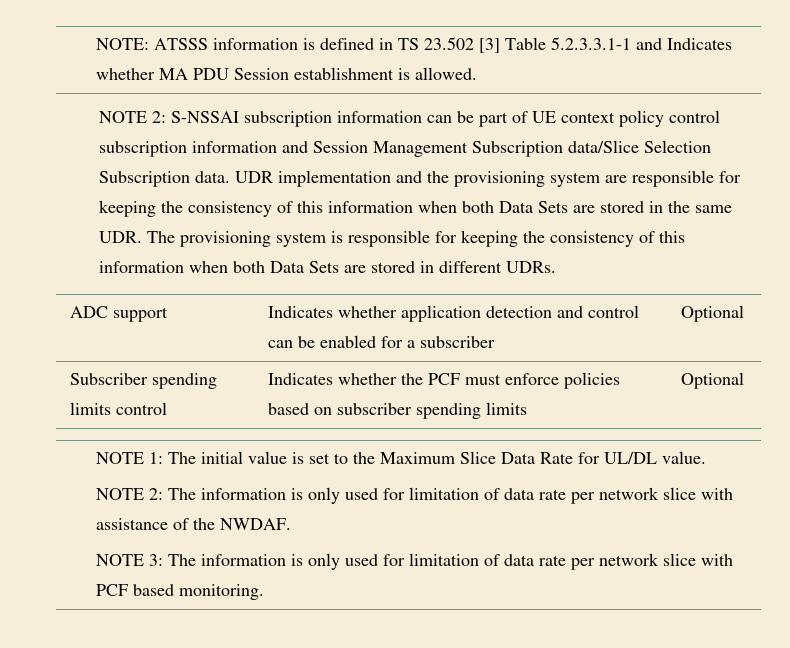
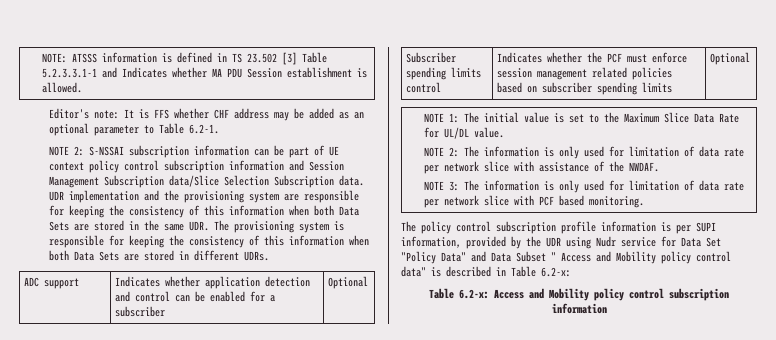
+ Editor's note: It is FFS whether CHF address may be added as an optional parameter to Table 6.2-1.
- Subscriber spending limits control | Indicates whether the PCF must enforce policies based on subscriber spending limits | Optional
+ Subscriber spending limits control | Indicates whether the PCF must enforce session management related policies based on subscriber spending limits | Optional
+ The policy control subscription profile information is per SUPI information, provided by the UDR using Nudr service for Data Set "Policy Data" and Data Subset " Access and Mobility policy control data" is described in Table 6.2-x:
+ Table 6.2-x: Access and Mobility policy control subscription information

